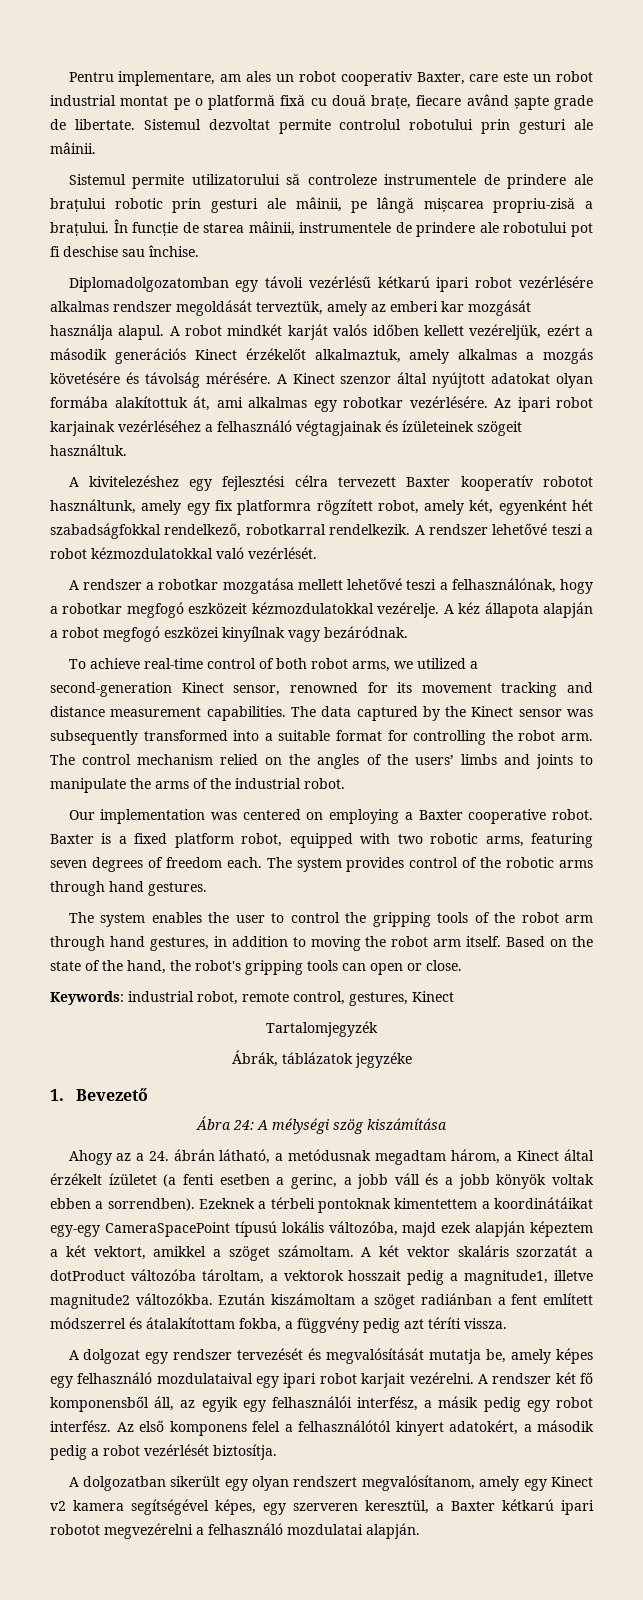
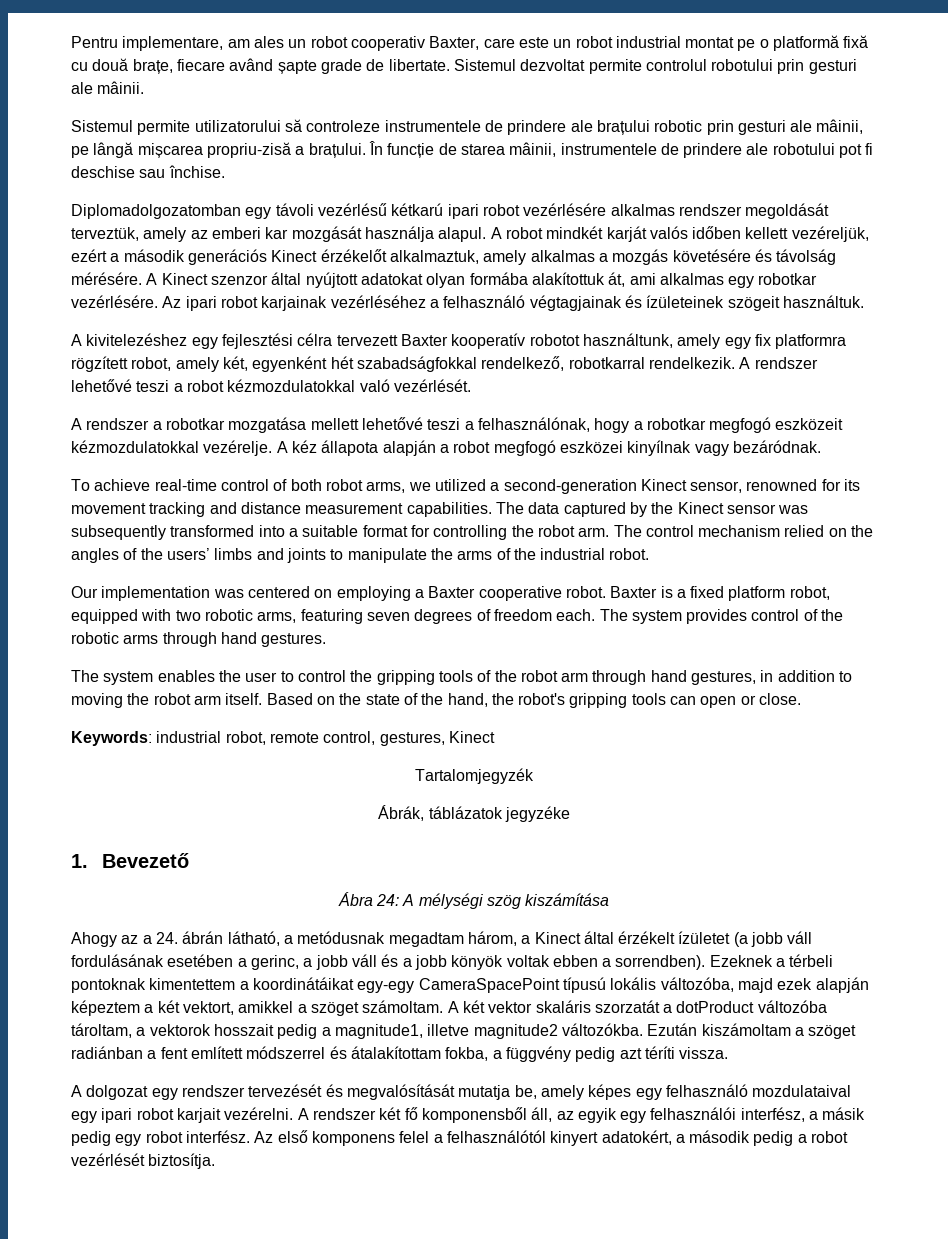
- Ahogy az a 24. ábrán látható, a metódusnak megadtam három, a Kinect által érzékelt ízületet (a fenti esetben a gerinc, a jobb váll és a jobb könyök voltak ebben a sorrendben).
+ Ahogy az a 24. ábrán látható, a metódusnak megadtam három, a Kinect által érzékelt ízületet (a jobb váll fordulásának esetében a gerinc, a jobb váll és a jobb könyök voltak ebben a sorrendben).
- A dolgozatban sikerült egy olyan rendszert megvalósítanom, amely egy Kinect v2 kamera segítségével képes, egy szerveren keresztül, a Baxter kétkarú ipari robotot megvezérelni a felhasználó mozdulatai alapján.

